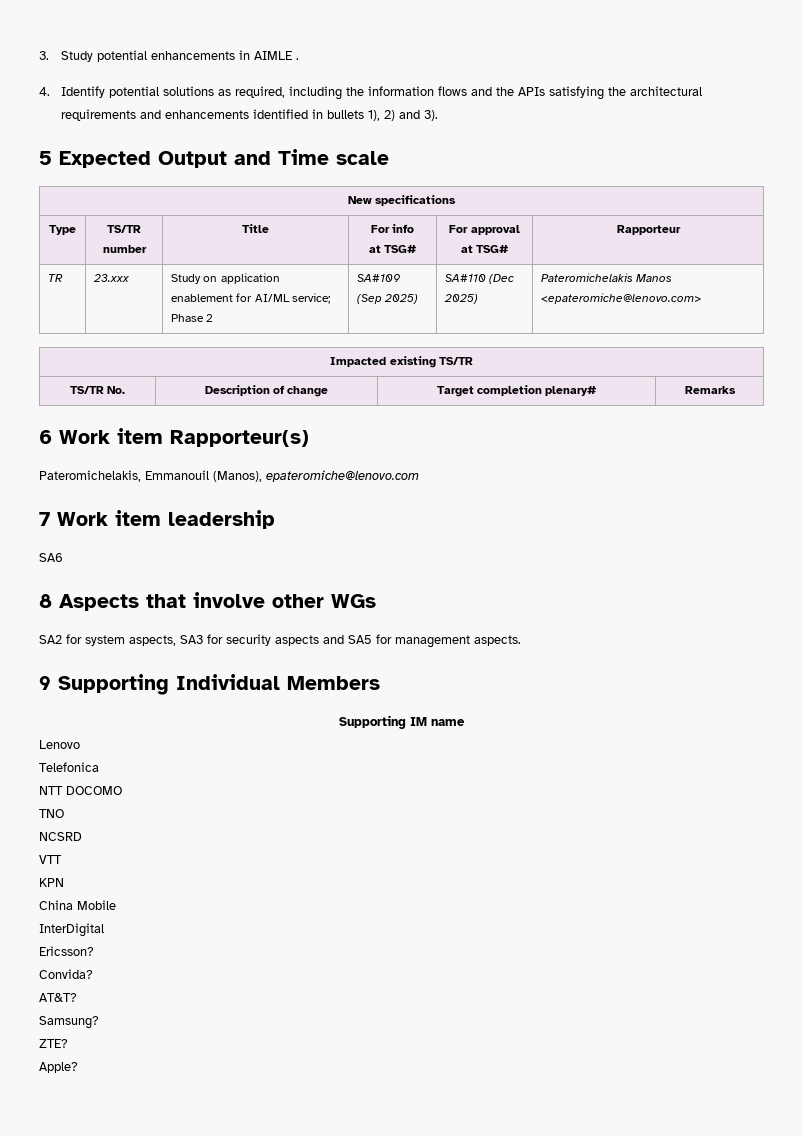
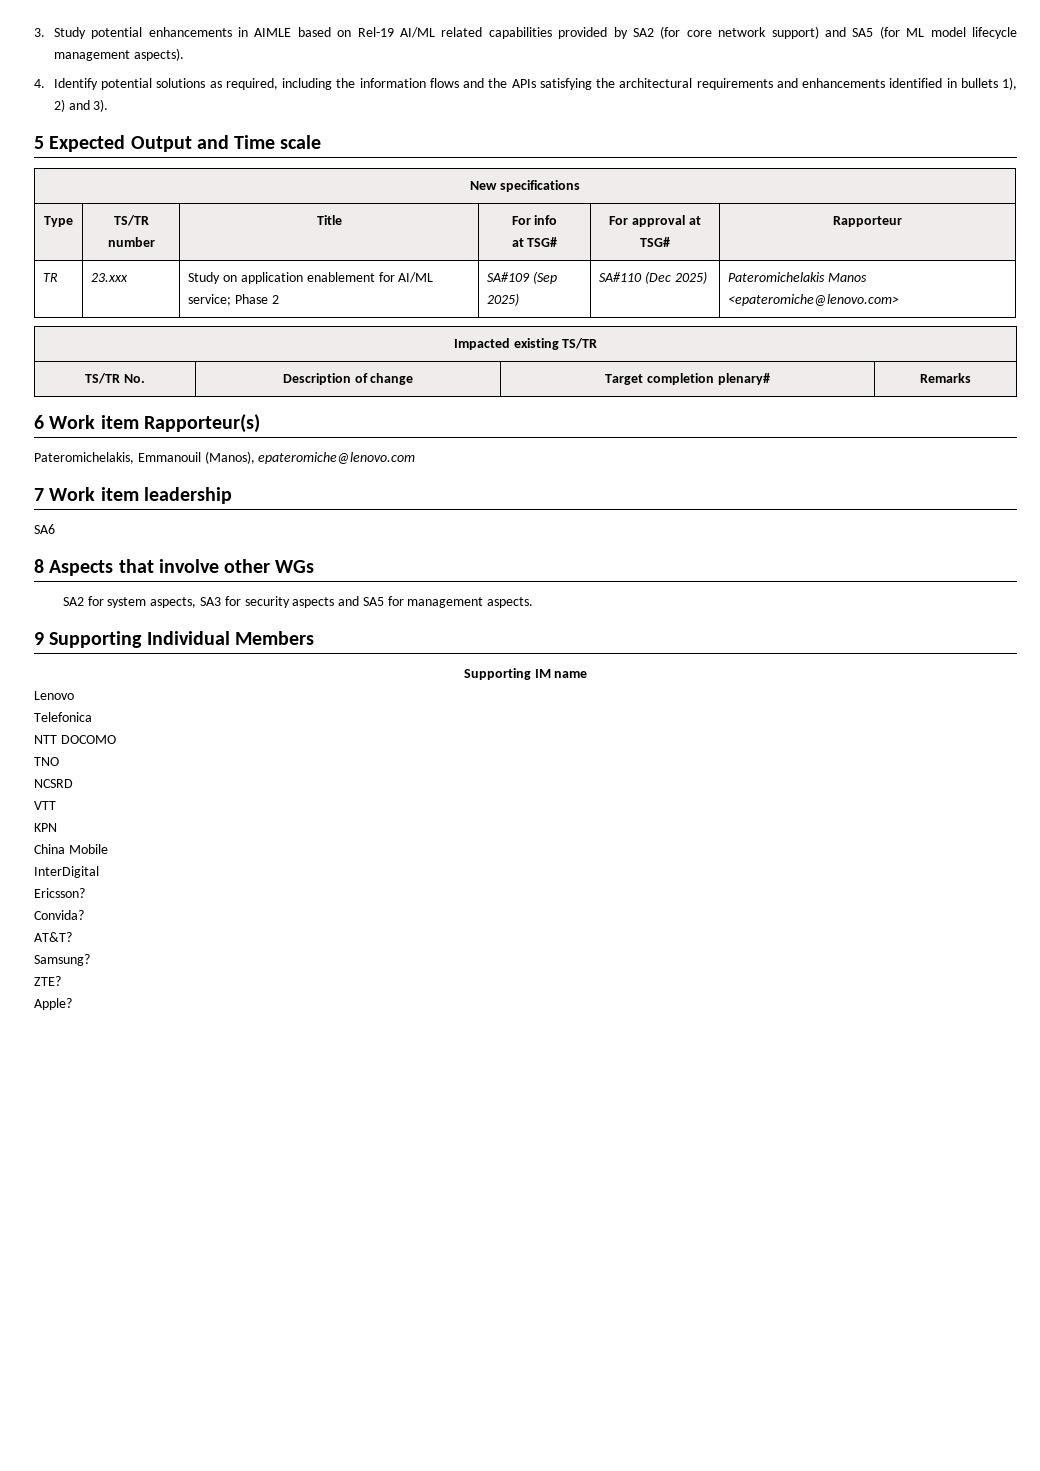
- 3. Study potential enhancements in AIMLE .
+ 3. Study potential enhancements in AIMLE based on Rel-19 AI/ML related capabilities provided by SA2 (for core network support) and SA5 (for ML model lifecycle management aspects).

